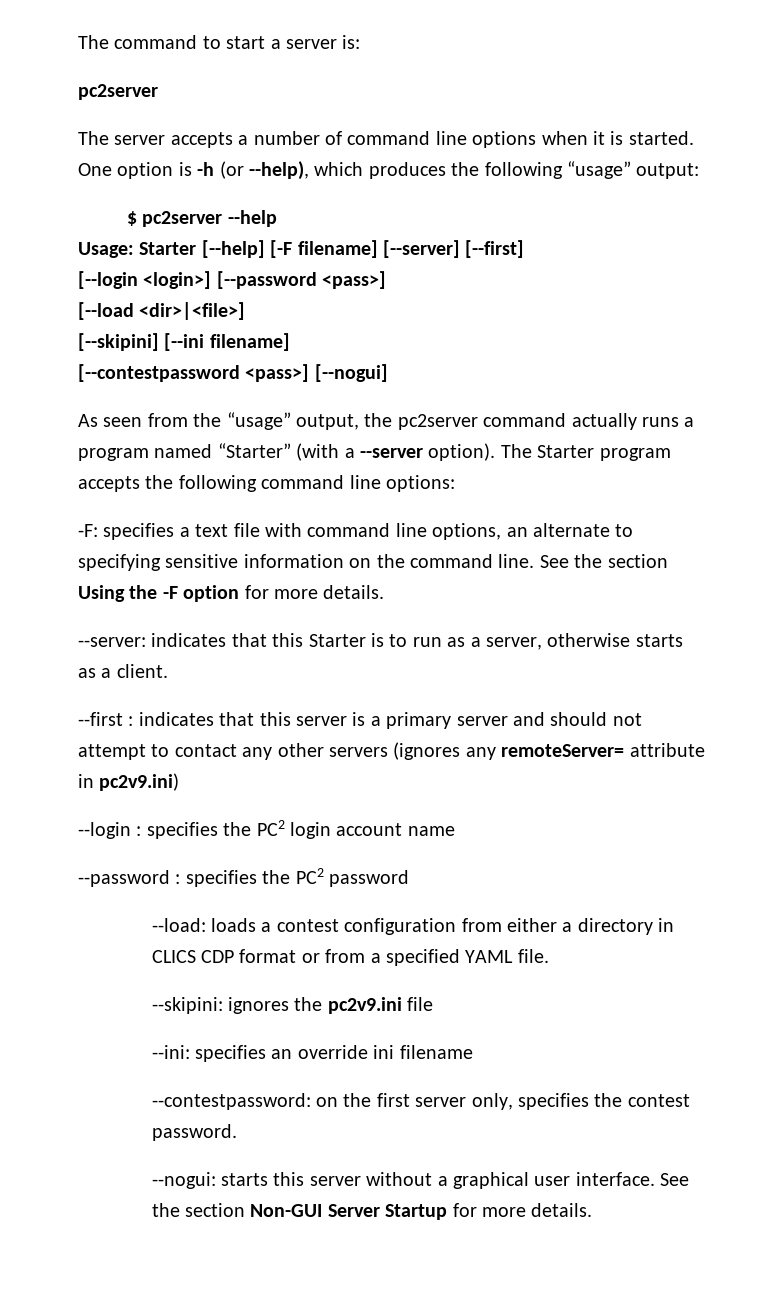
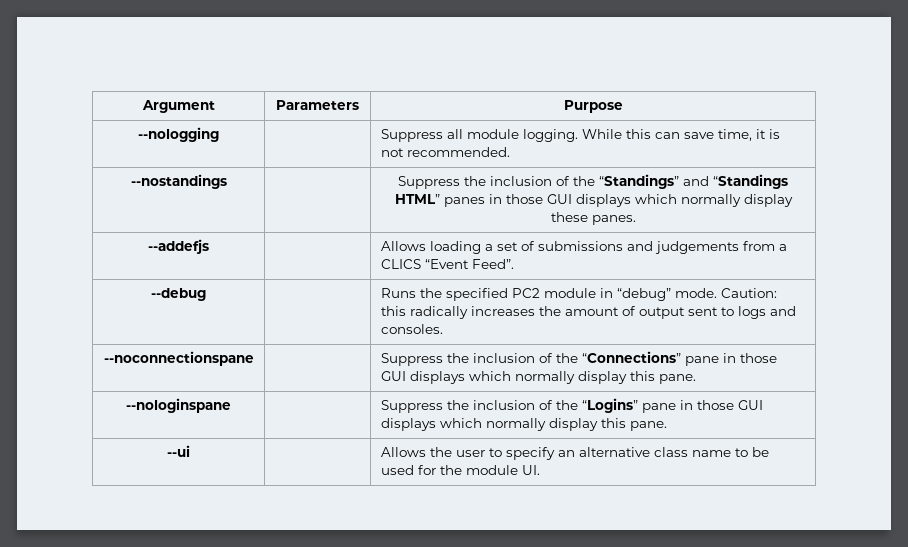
- The command to start a server is:
- pc2server
- The server accepts a number of command line options when it is started. One option is -h (or --help), which produces the following “usage” output:
- $ pc2server --help
- Usage: Starter [--help] [-F filename] [--server] [--first]
- [--login <login>] [--password <pass>]
- [--load <dir>|<file>]
- [--skipini] [--ini filename]
- [--contestpassword <pass>] [--nogui]
- As seen from the “usage” output, the pc2server command actually runs a program named “Starter” (with a --server option). The Starter program accepts the following command line options:
- -F: specifies a text file with command line options, an alternate to specifying sensitive information on the command line. See the section Using the -F option for more details.
- --server: indicates that this Starter is to run as a server, otherwise starts as a client.
- --first : indicates that this server is a primary server and should not attempt to contact any other servers (ignores any remoteServer= attribute in pc2v9.ini)
- --login : specifies the PC2 login account name
- --password : specifies the PC2 password
- --load: loads a contest configuration from either a directory in CLICS CDP format or from a specified YAML file.
- --skipini: ignores the pc2v9.ini file
- --ini: specifies an override ini filename
- --contestpassword: on the first server only, specifies the contest password.
- --nogui: starts this server without a graphical user interface. See the section Non-GUI Server Startup for more details.
+ Argument | Parameters | Purpose
+ --nologging | | Suppress all module logging. While this can save time, it is not recommended.
+ --nostandings | | Suppress the inclusion of the “Standings” and “Standings HTML” panes in those GUI displays which normally display these panes.
+ --addefjs | | Allows loading a set of submissions and judgements from a CLICS “Event Feed”.
+ --debug | | Runs the specified PC2 module in “debug” mode. Caution: this radically increases the amount of output sent to logs and consoles.
+ --noconnectionspane | | Suppress the inclusion of the “Connections” pane in those GUI displays which normally display this pane.
+ --nologinspane | | Suppress the inclusion of the “Logins” pane in those GUI displays which normally display this pane.
+ --ui | | Allows the user to specify an alternative class name to be used for the module UI.

